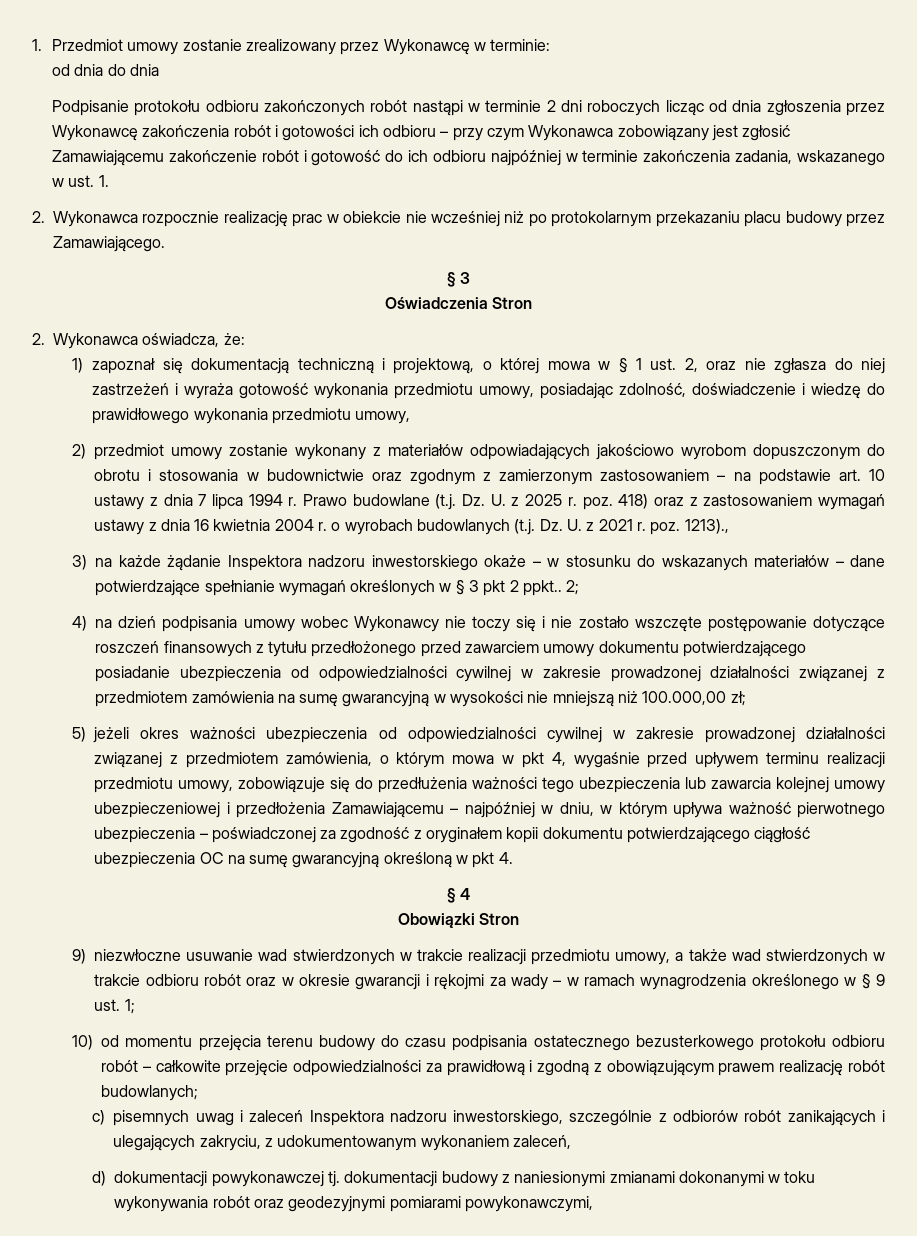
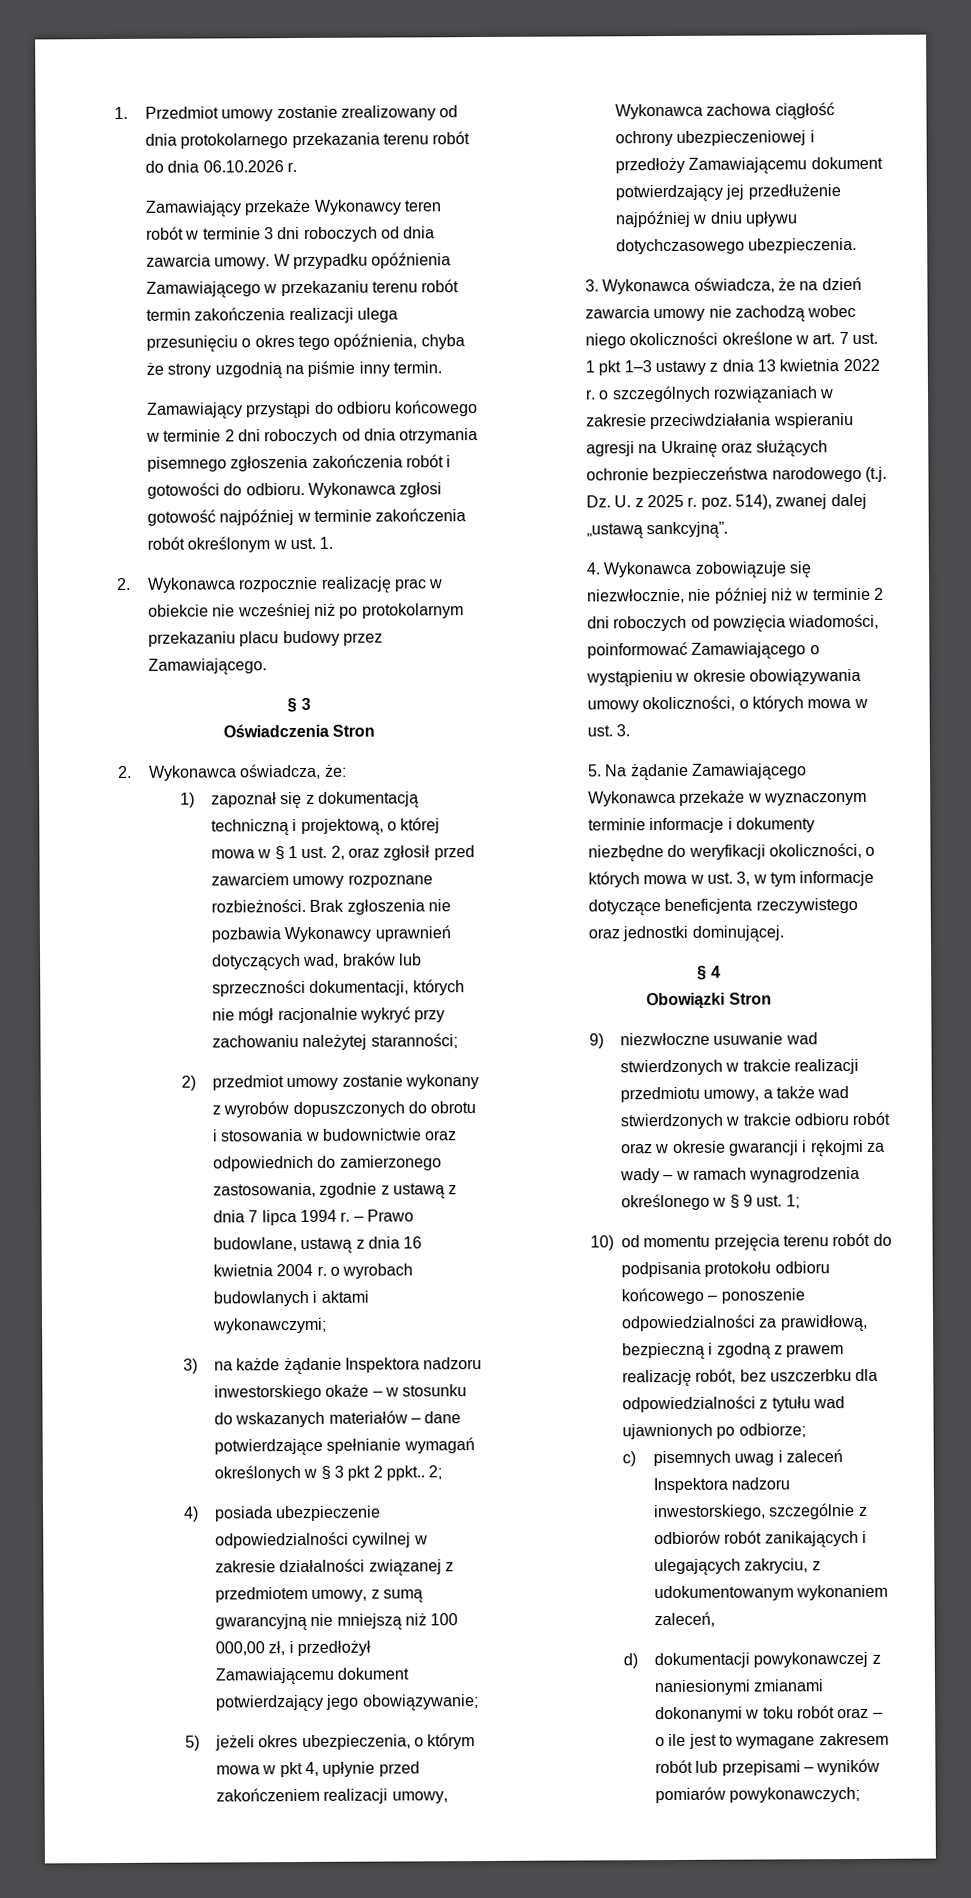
- 1. Przedmiot umowy zostanie zrealizowany przez Wykonawcę w terminie:
- od dnia do dnia
- Podpisanie protokołu odbioru zakończonych robót nastąpi w terminie 2 dni roboczych licząc od dnia zgłoszenia przez Wykonawcę zakończenia robót i gotowości ich odbioru – przy czym Wykonawca zobowiązany jest zgłosić Zamawiającemu zakończenie robót i gotowość do ich odbioru najpóźniej w terminie zakończenia zadania, wskazanego w ust. 1.
+ 1. Przedmiot umowy zostanie zrealizowany od dnia protokolarnego przekazania terenu robót do dnia 06.10.2026 r.
+ Zamawiający przekaże Wykonawcy teren robót w terminie 3 dni roboczych od dnia zawarcia umowy. W przypadku opóźnienia Zamawiającego w przekazaniu terenu robót termin zakończenia realizacji ulega przesunięciu o okres tego opóźnienia, chyba że strony uzgodnią na piśmie inny termin.
+ Zamawiający przystąpi do odbioru końcowego w terminie 2 dni roboczych od dnia otrzymania pisemnego zgłoszenia zakończenia robót i gotowości do odbioru. Wykonawca zgłosi gotowość najpóźniej w terminie zakończenia robót określonym w ust. 1.
- 1) zapoznał się dokumentacją techniczną i projektową, o której mowa w § 1 ust. 2, oraz nie zgłasza do niej zastrzeżeń i wyraża gotowość wykonania przedmiotu umowy, posiadając zdolność, doświadczenie i wiedzę do prawidłowego wykonania przedmiotu umowy,
+ 1) zapoznał się z dokumentacją techniczną i projektową, o której mowa w § 1 ust. 2, oraz zgłosił przed zawarciem umowy rozpoznane rozbieżności. Brak zgłoszenia nie pozbawia Wykonawcy uprawnień dotyczących wad, braków lub sprzeczności dokumentacji, których nie mógł racjonalnie wykryć przy zachowaniu należytej staranności;
- 2) przedmiot umowy zostanie wykonany z materiałów odpowiadających jakościowo wyrobom dopuszczonym do obrotu i stosowania w budownictwie oraz zgodnym z zamierzonym zastosowaniem – na podstawie art. 10 ustawy z dnia 7 lipca 1994 r.
+ 2) przedmiot umowy zostanie wykonany z wyrobów dopuszczonych do obrotu i stosowania w budownictwie oraz odpowiednich do zamierzonego zastosowania, zgodnie z ustawą z dnia 7 lipca 1994 r.
- Prawo budowlane (t.j. Dz. U. z 2025 r. poz. 418) oraz z zastosowaniem wymagań ustawy z dnia 16 kwietnia 2004 r. o wyrobach budowlanych (t.j. Dz. U. z 2021 r. poz. 1213).,
+ – Prawo budowlane, ustawą z dnia 16 kwietnia 2004 r. o wyrobach budowlanych i aktami wykonawczymi;
- 4) na dzień podpisania umowy wobec Wykonawcy nie toczy się i nie zostało wszczęte postępowanie dotyczące roszczeń finansowych z tytułu przedłożonego przed zawarciem umowy dokumentu potwierdzającego posiadanie ubezpieczenia od odpowiedzialności cywilnej w zakresie prowadzonej działalności związanej z przedmiotem zamówienia na sumę gwarancyjną w wysokości nie mniejszą niż 100.000,00 zł;
- 5) jeżeli okres ważności ubezpieczenia od odpowiedzialności cywilnej w zakresie prowadzonej działalności związanej z przedmiotem zamówienia, o którym mowa w pkt 4, wygaśnie przed upływem terminu realizacji przedmiotu umowy, zobowiązuje się do przedłużenia ważności tego ubezpieczenia lub zawarcia kolejnej umowy ubezpieczeniowej i przedłożenia Zamawiającemu – najpóźniej w dniu, w którym upływa ważność pierwotnego ubezpieczenia – poświadczonej za zgodność z oryginałem kopii dokumentu potwierdzającego ciągłość ubezpieczenia OC na sumę gwarancyjną określoną w pkt 4.
+ 4) posiada ubezpieczenie odpowiedzialności cywilnej w zakresie działalności związanej z przedmiotem umowy, z sumą gwarancyjną nie mniejszą niż 100 000,00 zł, i przedłożył Zamawiającemu dokument potwierdzający jego obowiązywanie;
+ 5) jeżeli okres ubezpieczenia, o którym mowa w pkt 4, upłynie przed zakończeniem realizacji umowy, Wykonawca zachowa ciągłość ochrony ubezpieczeniowej i przedłoży Zamawiającemu dokument potwierdzający jej przedłużenie najpóźniej w dniu upływu dotychczasowego ubezpieczenia.
+ 3. Wykonawca oświadcza, że na dzień zawarcia umowy nie zachodzą wobec niego okoliczności określone w art. 7 ust. 1 pkt 1–3 ustawy z dnia 13 kwietnia 2022 r. o szczególnych rozwiązaniach w zakresie przeciwdziałania wspieraniu agresji na Ukrainę oraz służących ochronie bezpieczeństwa narodowego (t.j. Dz. U. z 2025 r. poz. 514), zwanej dalej „ustawą sankcyjną”.
+ 4. Wykonawca zobowiązuje się niezwłocznie, nie później niż w terminie 2 dni roboczych od powzięcia wiadomości, poinformować Zamawiającego o wystąpieniu w okresie obowiązywania umowy okoliczności, o których mowa w ust. 3.
+ 5. Na żądanie Zamawiającego Wykonawca przekaże w wyznaczonym terminie informacje i dokumenty niezbędne do weryfikacji okoliczności, o których mowa w ust. 3, w tym informacje dotyczące beneficjenta rzeczywistego oraz jednostki dominującej.
- 10) od momentu przejęcia terenu budowy do czasu podpisania ostatecznego bezusterkowego protokołu odbioru robót – całkowite przejęcie odpowiedzialności za prawidłową i zgodną z obowiązującym prawem realizację robót budowlanych;
+ 10) od momentu przejęcia terenu robót do podpisania protokołu odbioru końcowego – ponoszenie odpowiedzialności za prawidłową, bezpieczną i zgodną z prawem realizację robót, bez uszczerbku dla odpowiedzialności z tytułu wad ujawnionych po odbiorze;
- d) dokumentacji powykonawczej tj. dokumentacji budowy z naniesionymi zmianami dokonanymi w toku wykonywania robót oraz geodezyjnymi pomiarami powykonawczymi,
+ d) dokumentacji powykonawczej z naniesionymi zmianami dokonanymi w toku robót oraz – o ile jest to wymagane zakresem robót lub przepisami – wyników pomiarów powykonawczych;

